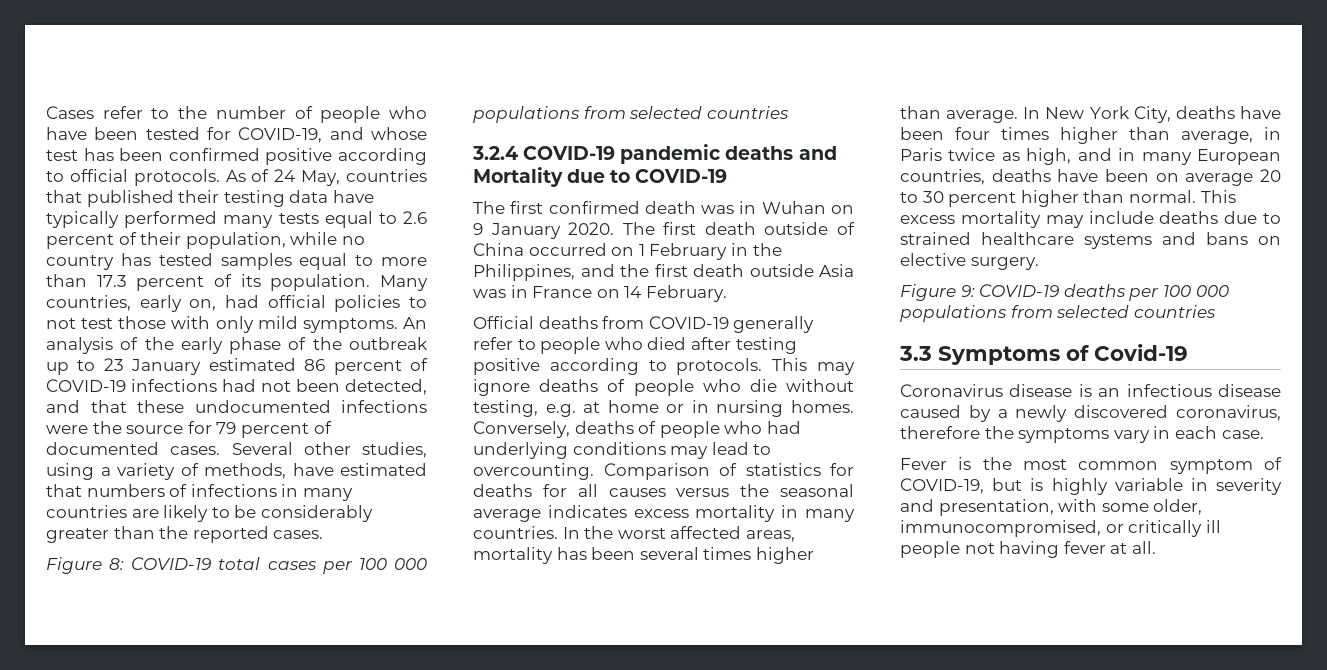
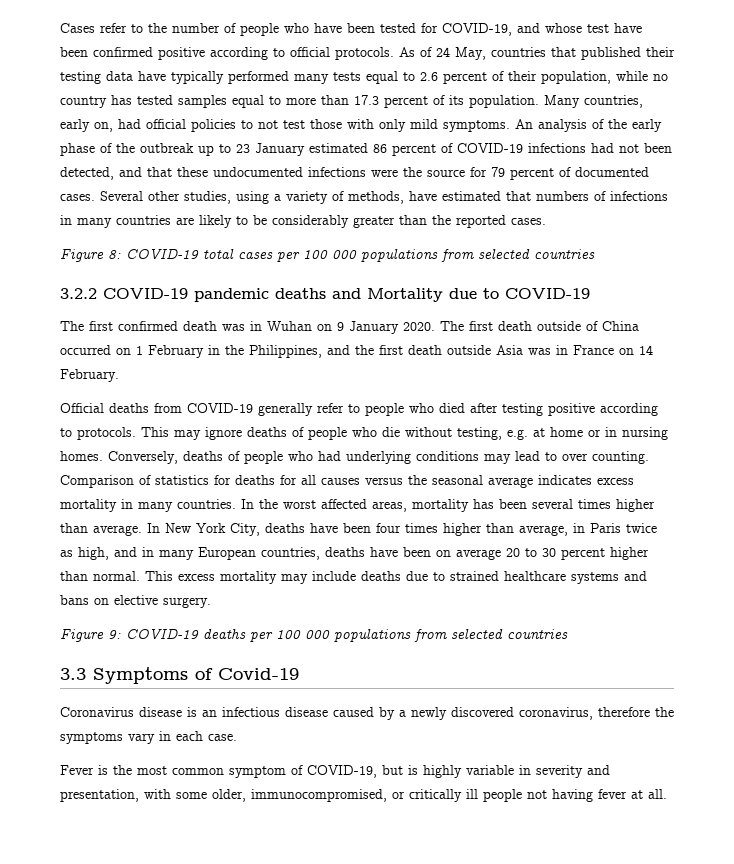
- Cases refer to the number of people who have been tested for COVID-19, and whose test has been confirmed positive according to official protocols.
+ Cases refer to the number of people who have been tested for COVID-19, and whose test have been confirmed positive according to official protocols.
- 3.2.4 COVID-19 pandemic deaths and Mortality due to COVID-19
+ 3.2.2 COVID-19 pandemic deaths and Mortality due to COVID-19
- Conversely, deaths of people who had underlying conditions may lead to overcounting.
+ Conversely, deaths of people who had underlying conditions may lead to over counting.

